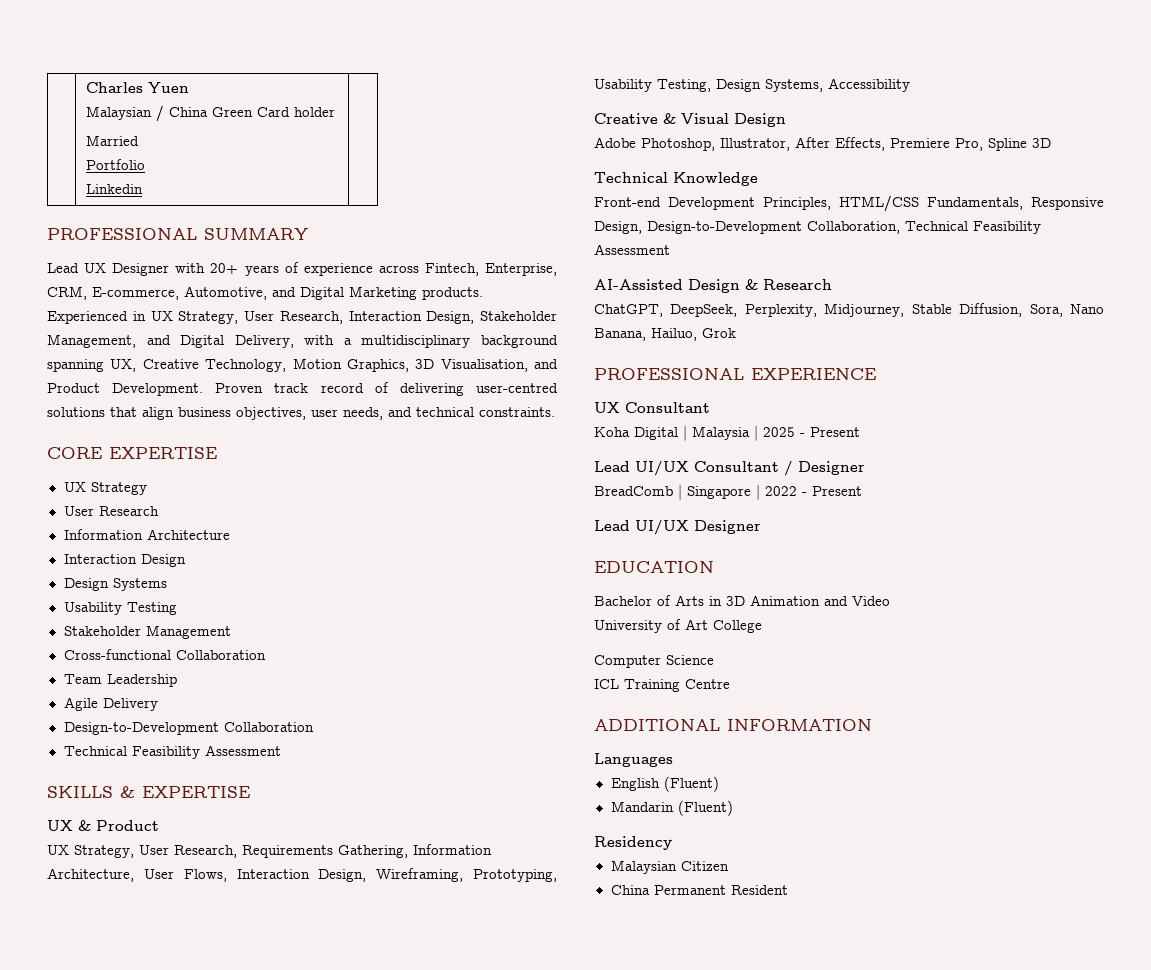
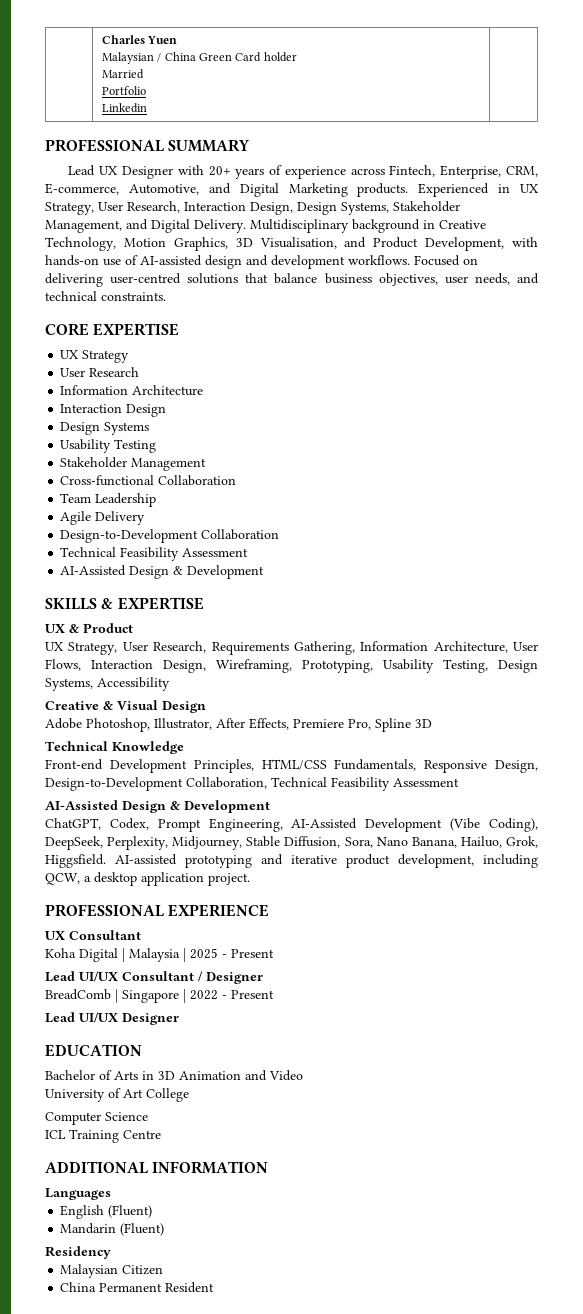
- Experienced in UX Strategy, User Research, Interaction Design, Stakeholder Management, and Digital Delivery, with a multidisciplinary background spanning UX, Creative Technology, Motion Graphics, 3D Visualisation, and Product Development. Proven track record of delivering user-centred solutions that align business objectives, user needs, and technical constraints.
+ Experienced in UX Strategy, User Research, Interaction Design, Design Systems, Stakeholder Management, and Digital Delivery. Multidisciplinary background in Creative Technology, Motion Graphics, 3D Visualisation, and Product Development, with hands-on use of AI-assisted design and development workflows. Focused on delivering user-centred solutions that balance business objectives, user needs, and technical constraints.
  Design-to-Development Collaboration
  Technical Feasibility Assessment
+ AI-Assisted Design & Development
  Front-end Development Principles, HTML/CSS Fundamentals, Responsive Design, Design-to-Development Collaboration, Technical Feasibility Assessment
- AI-Assisted Design & Research
+ AI-Assisted Design & Development
- ChatGPT, DeepSeek, Perplexity, Midjourney, Stable Diffusion, Sora, Nano Banana, Hailuo, Grok
+ ChatGPT, Codex, Prompt Engineering, AI-Assisted Development (Vibe Coding), DeepSeek, Perplexity, Midjourney, Stable Diffusion, Sora, Nano Banana, Hailuo, Grok, Higgsfield. AI-assisted prototyping and iterative product development, including QCW, a desktop application project.

